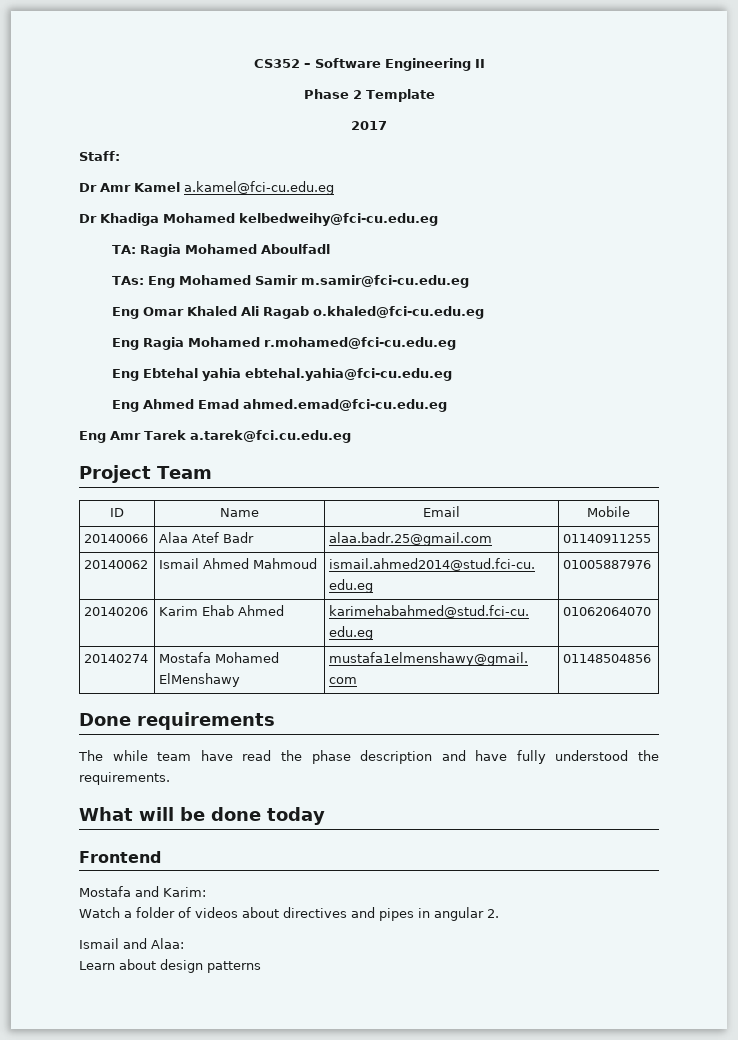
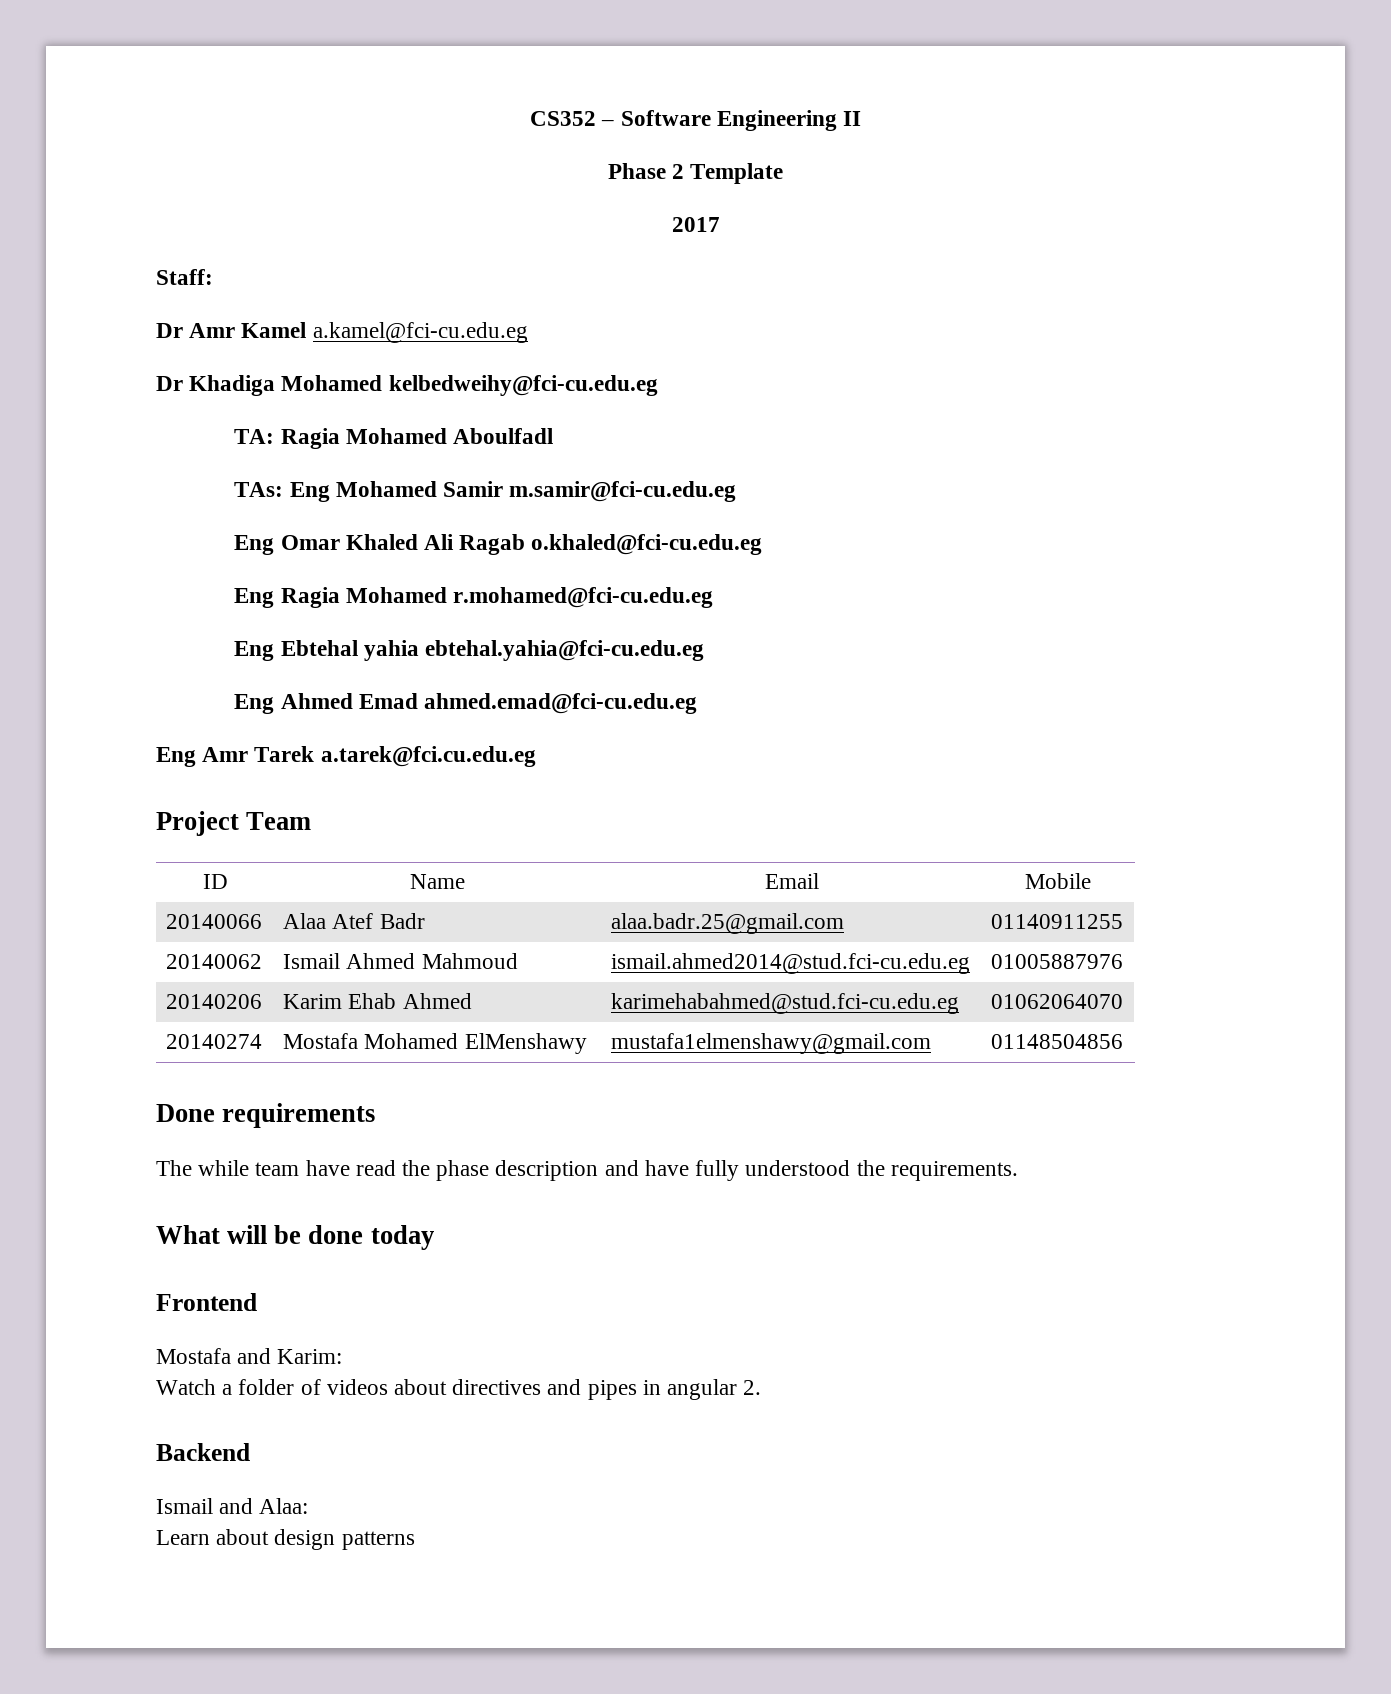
+ Backend

